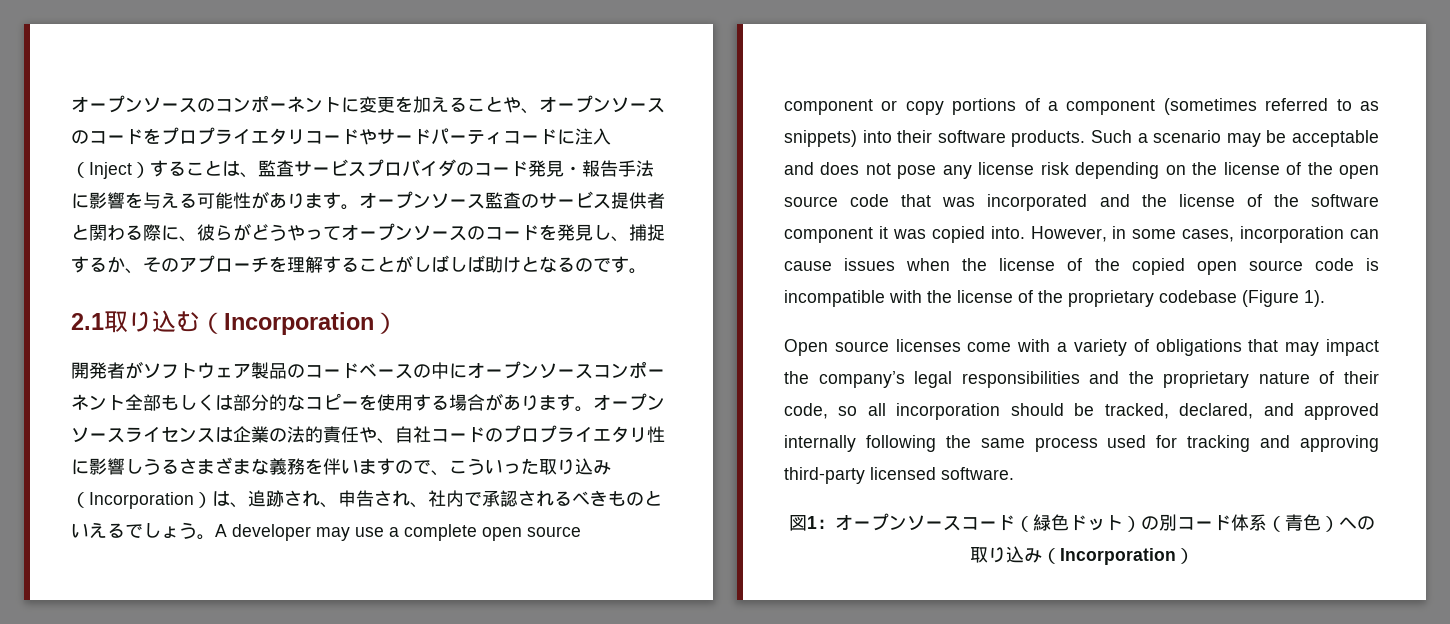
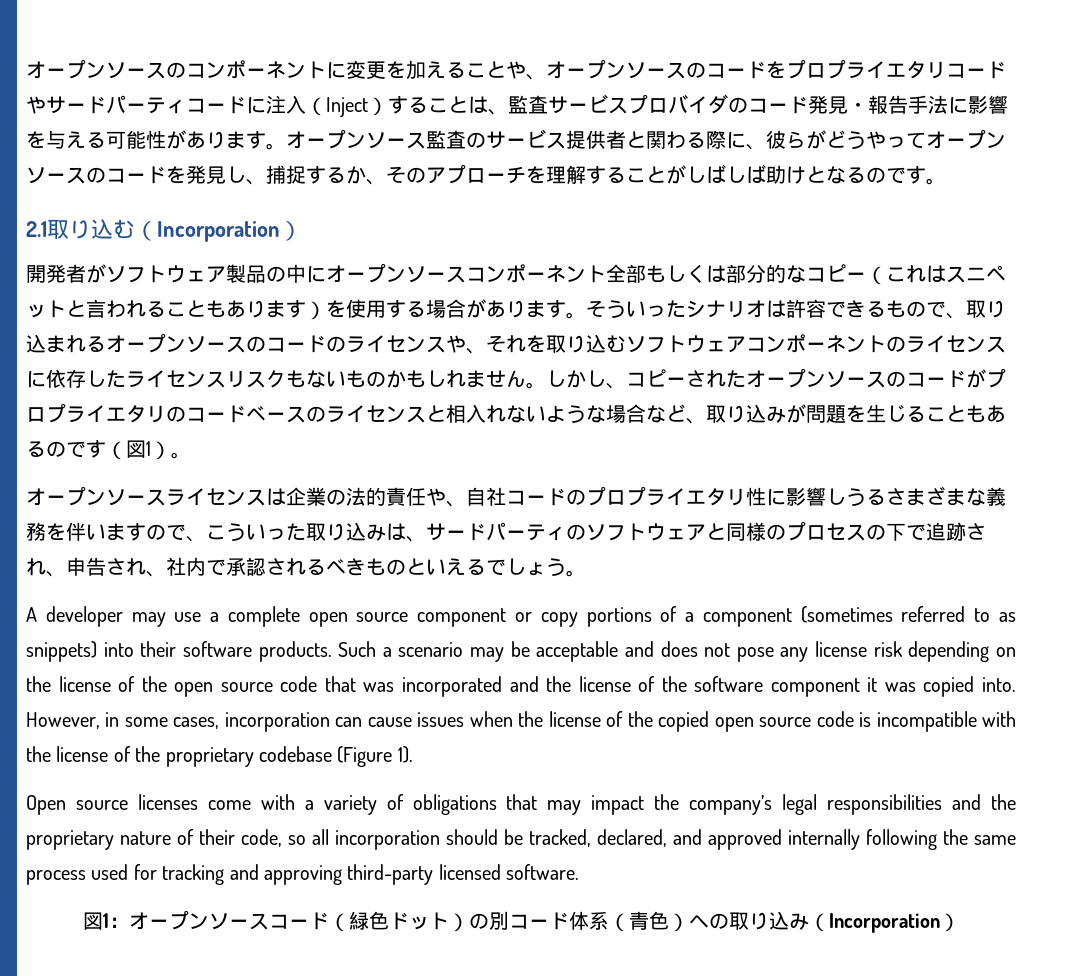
- 開発者がソフトウェア製品のコードベースの中にオープンソースコンポーネント全部もしくは部分的なコピーを使用する場合があります。オープンソースライセンスは企業の法的責任や、自社コードのプロプライエタリ性に影響しうるさまざまな義務を伴いますので、こういった取り込み（Incorporation）は、追跡され、申告され、社内で承認されるべきものといえるでしょう。A developer may use a complete open source component or copy portions of a component (sometimes referred to as snippets) into their software products.
+ 開発者がソフトウェア製品の中にオープンソースコンポーネント全部もしくは部分的なコピー（これはスニペットと言われることもあります）を使用する場合があります。そういったシナリオは許容できるもので、取り込まれるオープンソースのコードのライセンスや、それを取り込むソフトウェアコンポーネントのライセンスに依存したライセンスリスクもないものかもしれません。しかし、コピーされたオープンソースのコードがプロプライエタリのコードベースのライセンスと相入れないような場合など、取り込みが問題を生じることもあるのです（図1）。
+ オープンソースライセンスは企業の法的責任や、自社コードのプロプライエタリ性に影響しうるさまざまな義務を伴いますので、こういった取り込みは、サードパーティのソフトウェアと同様のプロセスの下で追跡され、申告され、社内で承認されるべきものといえるでしょう。
+ A developer may use a complete open source component or copy portions of a component (sometimes referred to as snippets) into their software products.

